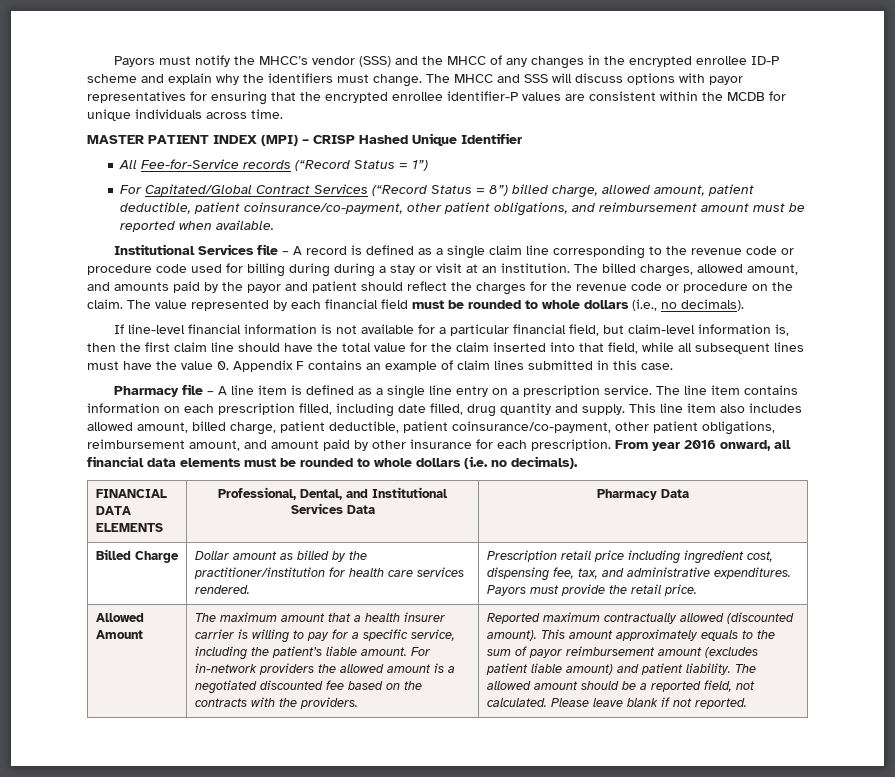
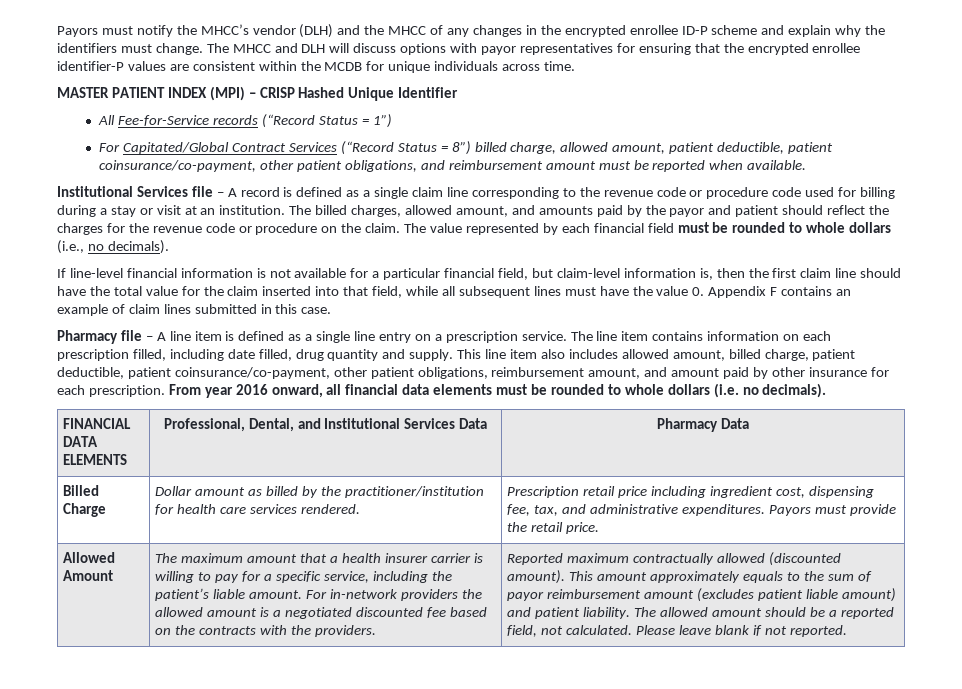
- Payors must notify the MHCC’s vendor (SSS) and the MHCC of any changes in the encrypted enrollee ID-P scheme and explain why the identifiers must change.
+ Payors must notify the MHCC’s vendor (DLH) and the MHCC of any changes in the encrypted enrollee ID-P scheme and explain why the identifiers must change.
- The MHCC and SSS will discuss options with payor representatives for ensuring that the encrypted enrollee identifier-P values are consistent within the MCDB for unique individuals across time.
+ The MHCC and DLH will discuss options with payor representatives for ensuring that the encrypted enrollee identifier-P values are consistent within the MCDB for unique individuals across time.
- Institutional Services file – A record is defined as a single claim line corresponding to the revenue code or procedure code used for billing during during a stay or visit at an institution.
+ Institutional Services file – A record is defined as a single claim line corresponding to the revenue code or procedure code used for billing during a stay or visit at an institution.

